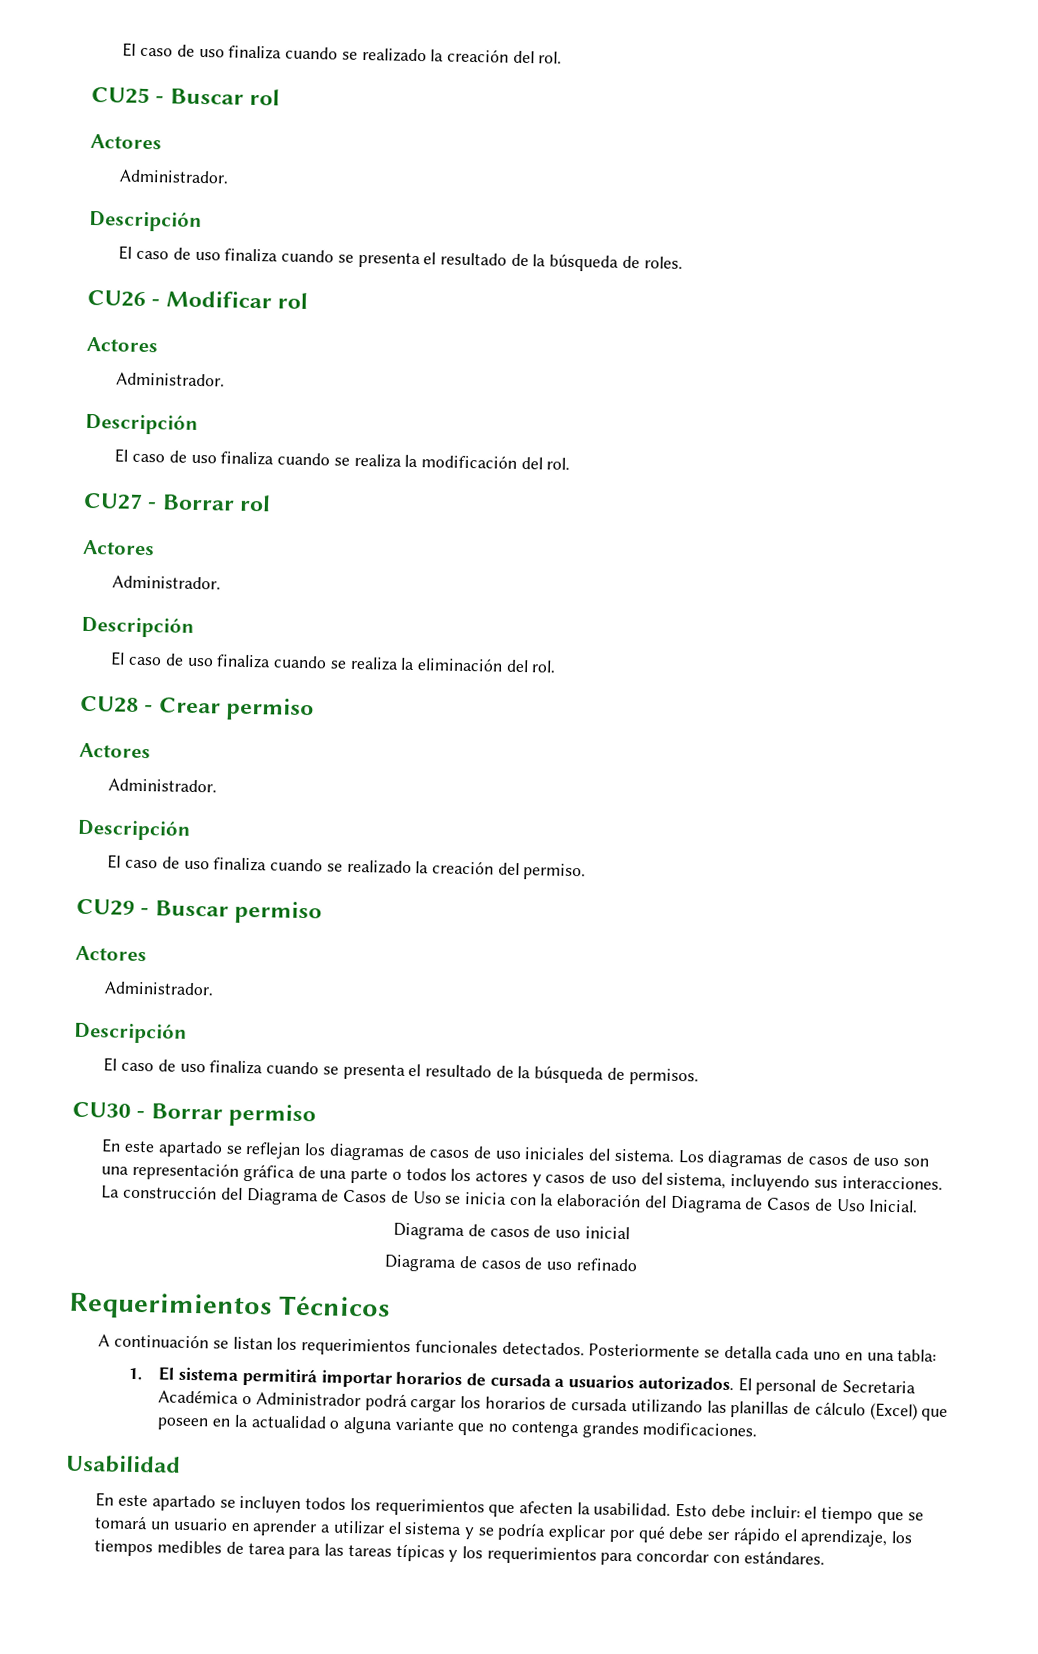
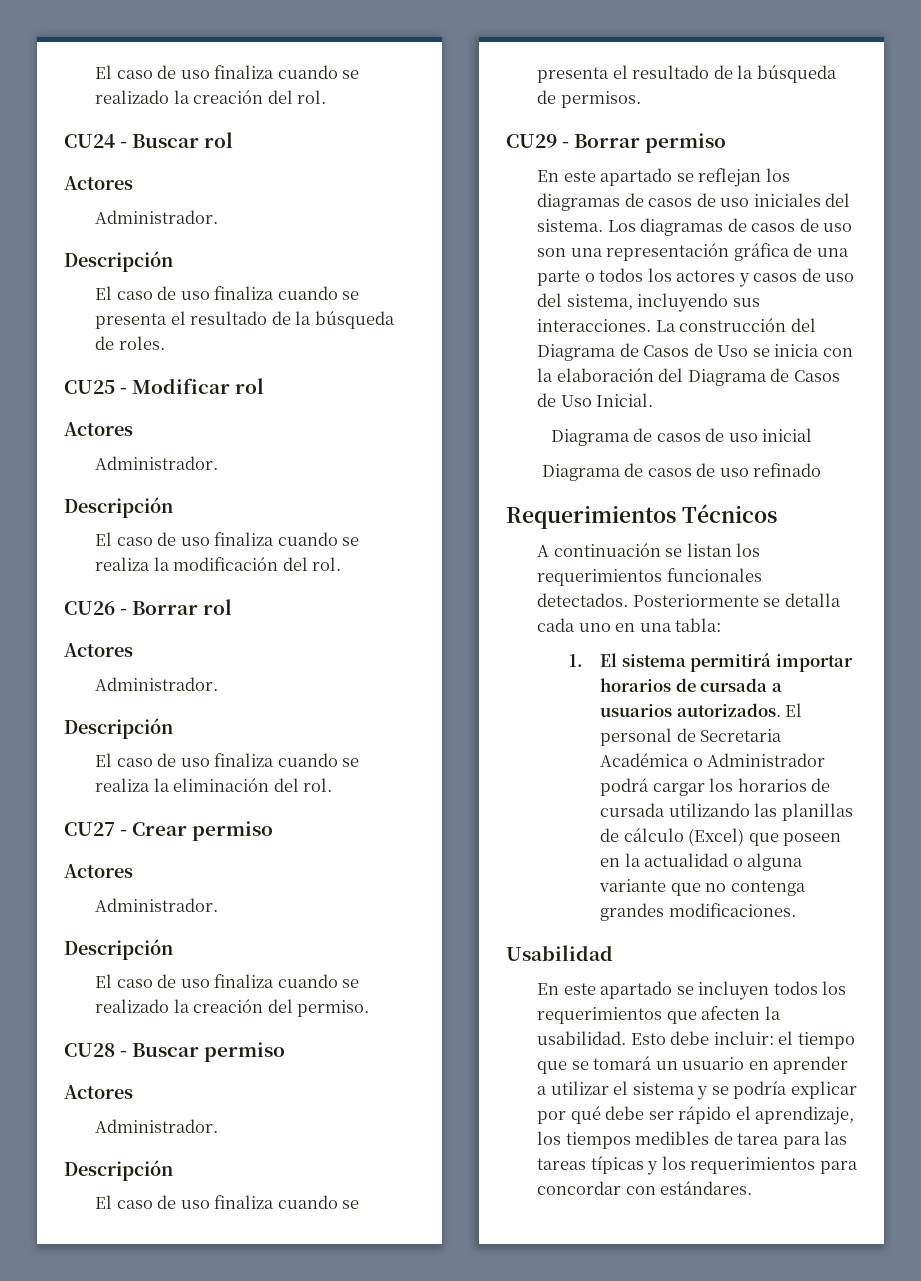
- CU25 - Buscar rol
+ CU24 - Buscar rol
- CU26 - Modificar rol
+ CU25 - Modificar rol
- CU27 - Borrar rol
+ CU26 - Borrar rol
- CU28 - Crear permiso
+ CU27 - Crear permiso
- CU29 - Buscar permiso
+ CU28 - Buscar permiso
- CU30 - Borrar permiso
+ CU29 - Borrar permiso

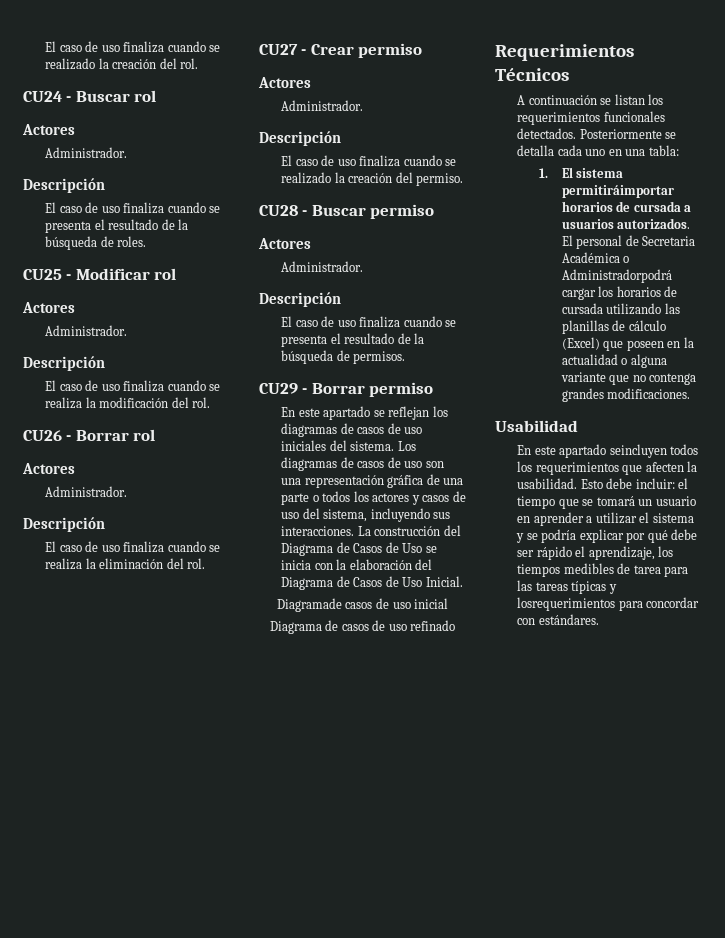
- Diagrama de casos de uso inicial
+ Diagramade casos de uso inicial
- 1. El sistema permitirá importar horarios de cursada a usuarios autorizados.
+ 1. El sistema permitiráimportar horarios de cursada a usuarios autorizados.
- El personal de Secretaria Académica o Administrador podrá cargar los horarios de cursada utilizando las planillas de cálculo (Excel) que poseen en la actualidad o alguna variante que no contenga grandes modificaciones.
+ El personal de Secretaria Académica o Administradorpodrá cargar los horarios de cursada utilizando las planillas de cálculo (Excel) que poseen en la actualidad o alguna variante que no contenga grandes modificaciones.
- En este apartado se incluyen todos los requerimientos que afecten la usabilidad.
+ En este apartado seincluyen todos los requerimientos que afecten la usabilidad.
- Esto debe incluir: el tiempo que se tomará un usuario en aprender a utilizar el sistema y se podría explicar por qué debe ser rápido el aprendizaje, los tiempos medibles de tarea para las tareas típicas y los requerimientos para concordar con estándares.
+ Esto debe incluir: el tiempo que se tomará un usuario en aprender a utilizar el sistema y se podría explicar por qué debe ser rápido el aprendizaje, los tiempos medibles de tarea para las tareas típicas y losrequerimientos para concordar con estándares.

